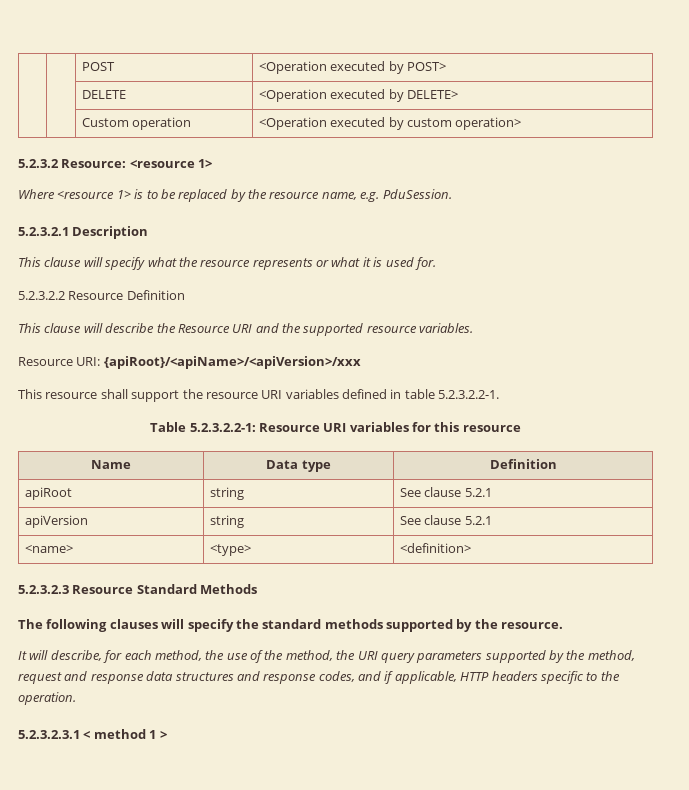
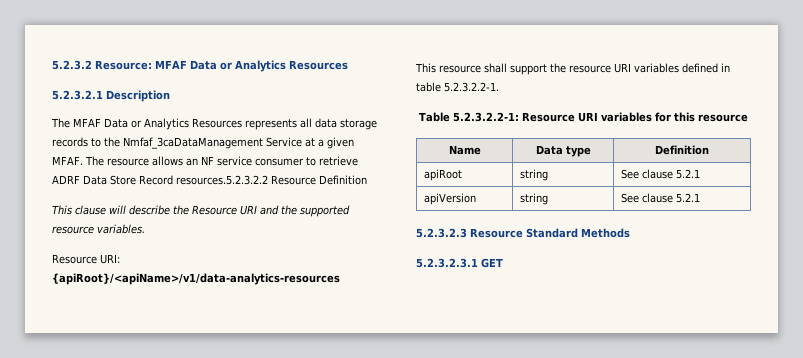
- | | POST | <Operation executed by POST>
- | | DELETE | <Operation executed by DELETE>
- | | Custom operation | <Operation executed by custom operation>
- 5.2.3.2 Resource: <resource 1>
- Where <resource 1> is to be replaced by the resource name, e.g. PduSession.
+ 5.2.3.2 Resource: MFAF Data or Analytics Resources
  5.2.3.2.1 Description
- This clause will specify what the resource represents or what it is used for.
- 5.2.3.2.2 Resource Definition
+ The MFAF Data or Analytics Resources represents all data storage records to the Nmfaf_3caDataManagement Service at a given MFAF. The resource allows an NF service consumer to retrieve ADRF Data Store Record resources.5.2.3.2.2 Resource Definition
- Resource URI: {apiRoot}/<apiName>/<apiVersion>/xxx
+ Resource URI: {apiRoot}/<apiName>/v1/data-analytics-resources
- <name> | <type> | <definition>
- The following clauses will specify the standard methods supported by the resource.
- It will describe, for each method, the use of the method, the URI query parameters supported by the method, request and response data structures and response codes, and if applicable, HTTP headers specific to the operation.
- 5.2.3.2.3.1 < method 1 >
+ 5.2.3.2.3.1 GET

